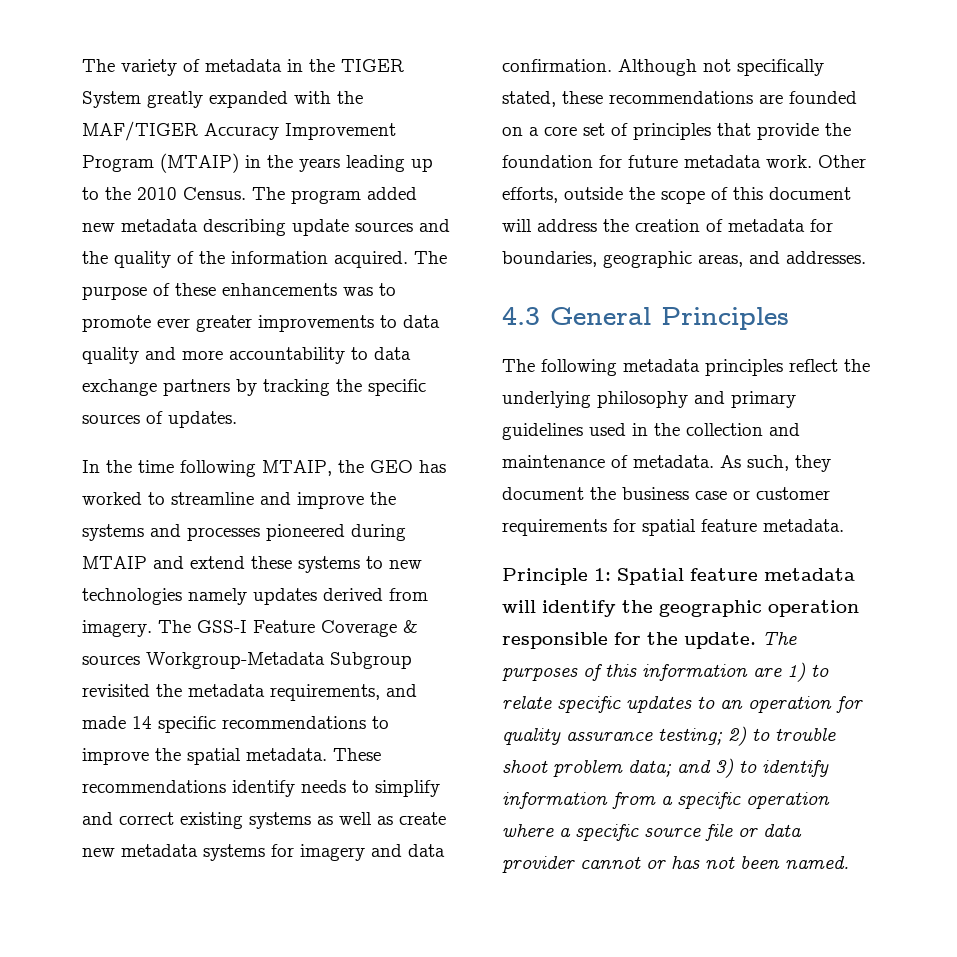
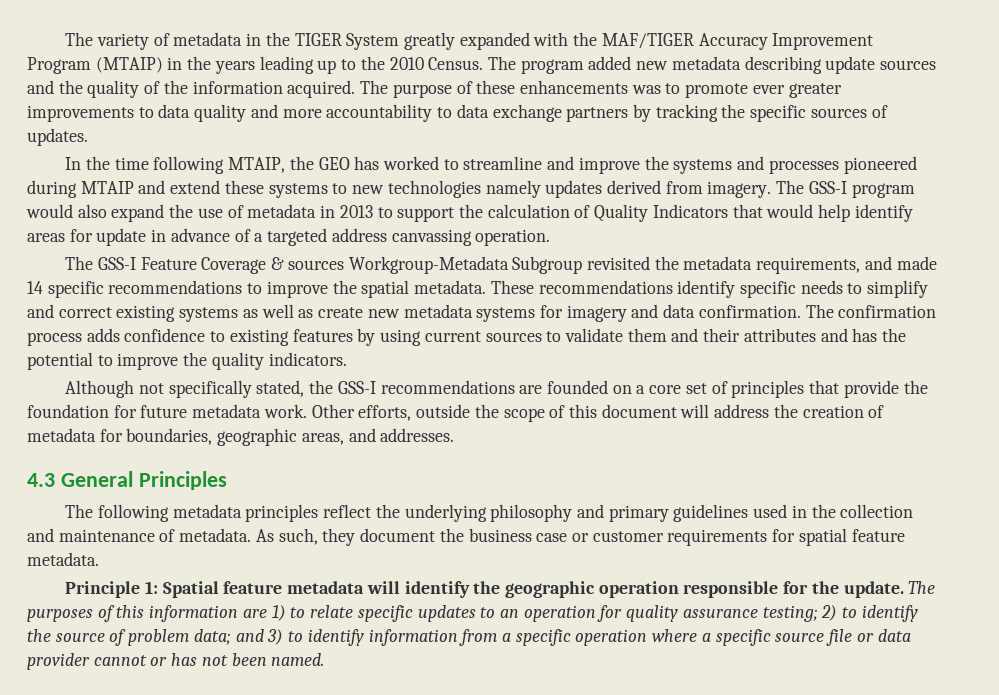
+ The GSS-I program would also expand the use of metadata in 2013 to support the calculation of Quality Indicators that would help identify areas for update in advance of a targeted address canvassing operation.
- These recommendations identify needs to simplify and correct existing systems as well as create new metadata systems for imagery and data confirmation. Although not specifically stated, these recommendations are founded on a core set of principles that provide the foundation for future metadata work.
+ These recommendations identify specific needs to simplify and correct existing systems as well as create new metadata systems for imagery and data confirmation. The confirmation process adds confidence to existing features by using current sources to validate them and their attributes and has the potential to improve the quality indicators.
+ Although not specifically stated, the GSS-I recommendations are founded on a core set of principles that provide the foundation for future metadata work.
- The purposes of this information are 1) to relate specific updates to an operation for quality assurance testing; 2) to trouble shoot problem data; and 3) to identify information from a specific operation where a specific source file or data provider cannot or has not been named.
+ The purposes of this information are 1) to relate specific updates to an operation for quality assurance testing; 2) to identify the source of problem data; and 3) to identify information from a specific operation where a specific source file or data provider cannot or has not been named.

